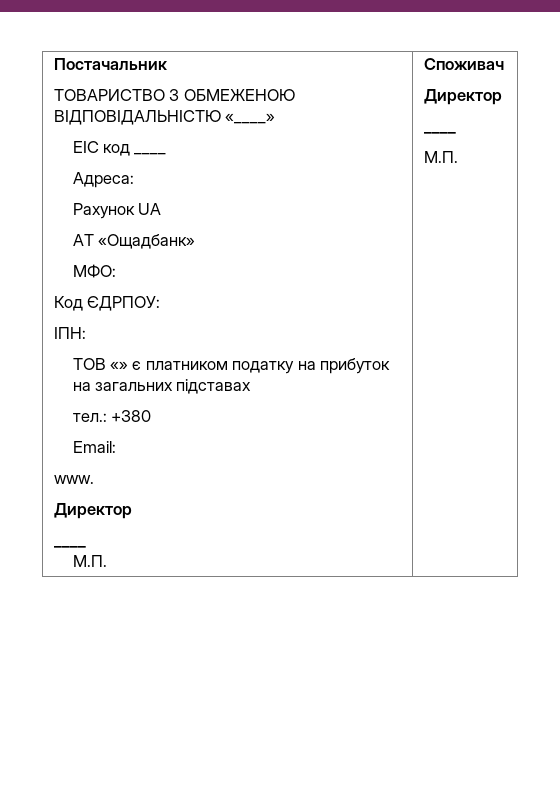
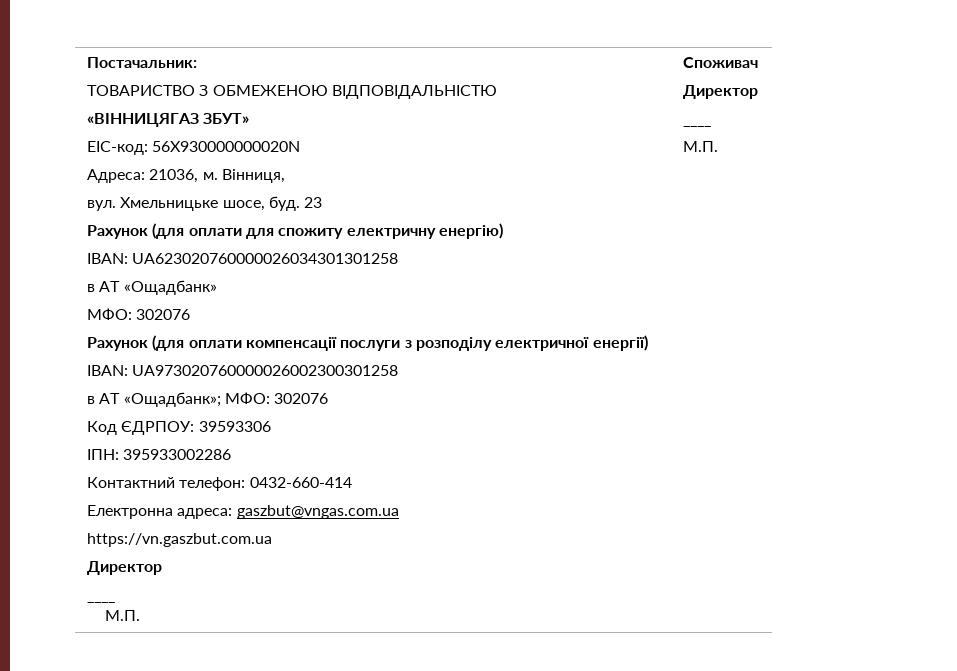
- Постачальник
+ Постачальник:
- ТОВАРИСТВО З ОБМЕЖЕНОЮ ВІДПОВІДАЛЬНІСТЮ «____»
- ЕІС код ____
- Адреса:
- Рахунок UA
- АТ «Ощадбанк»
- МФО:
+ ТОВАРИСТВО З ОБМЕЖЕНОЮ ВІДПОВІДАЛЬНІСТЮ
+ «ВІННИЦЯГАЗ ЗБУТ»
+ ЕІС-код: 56X930000000020N
+ Адреса: 21036, м. Вінниця,
+ вул. Хмельницьке шосе, буд. 23
+ Рахунок (для оплати для спожиту електричну енергію)
+ IBAN: UA623020760000026034301301258
+ в АТ «Ощадбанк»
+ МФО: 302076
+ Рахунок (для оплати компенсації послуги з розподілу електричної енергії)
+ IBAN: UA973020760000026002300301258
+ в АТ «Ощадбанк»; МФО: 302076
- Код ЄДРПОУ:
+ Код ЄДРПОУ: 39593306
- ІПН:
- ТОВ «» є платником податку на прибуток на загальних підставах
- тел.: +380
- Email:
- www.
+ ІПН: 395933002286
+ Контактний телефон: 0432-660-414
+ Електронна адреса: gaszbut@vngas.com.ua
+ https://vn.gaszbut.com.uа

